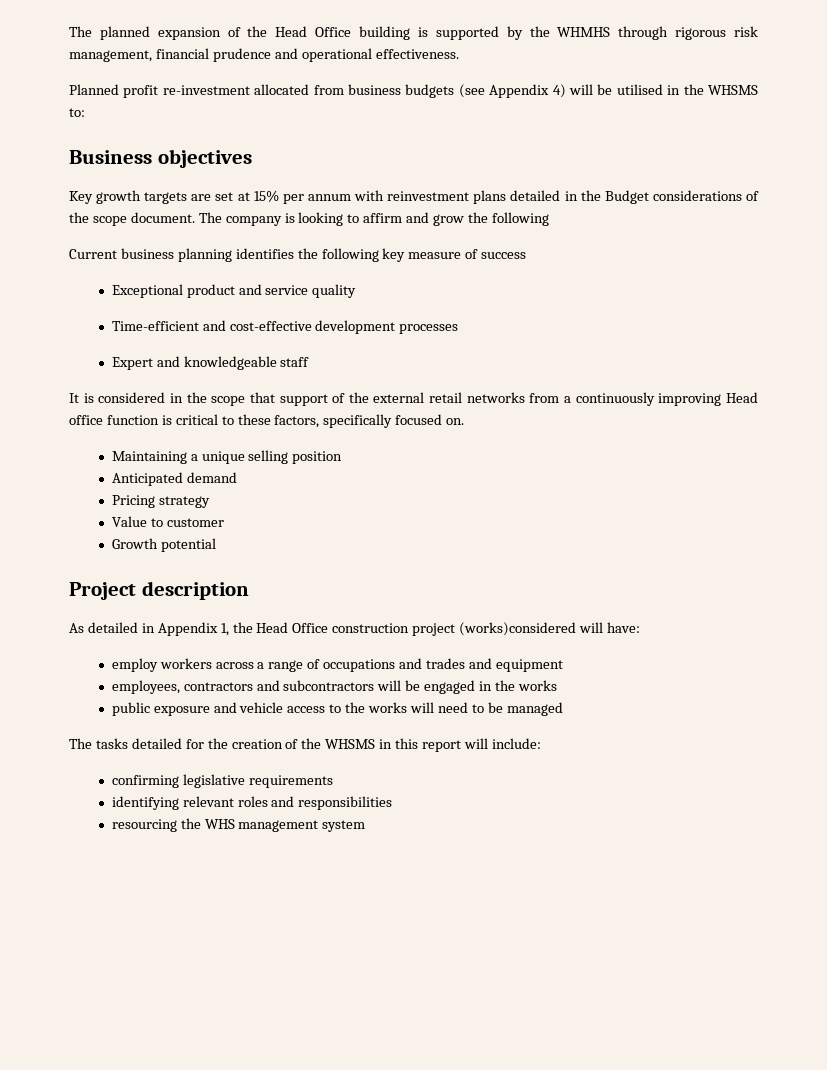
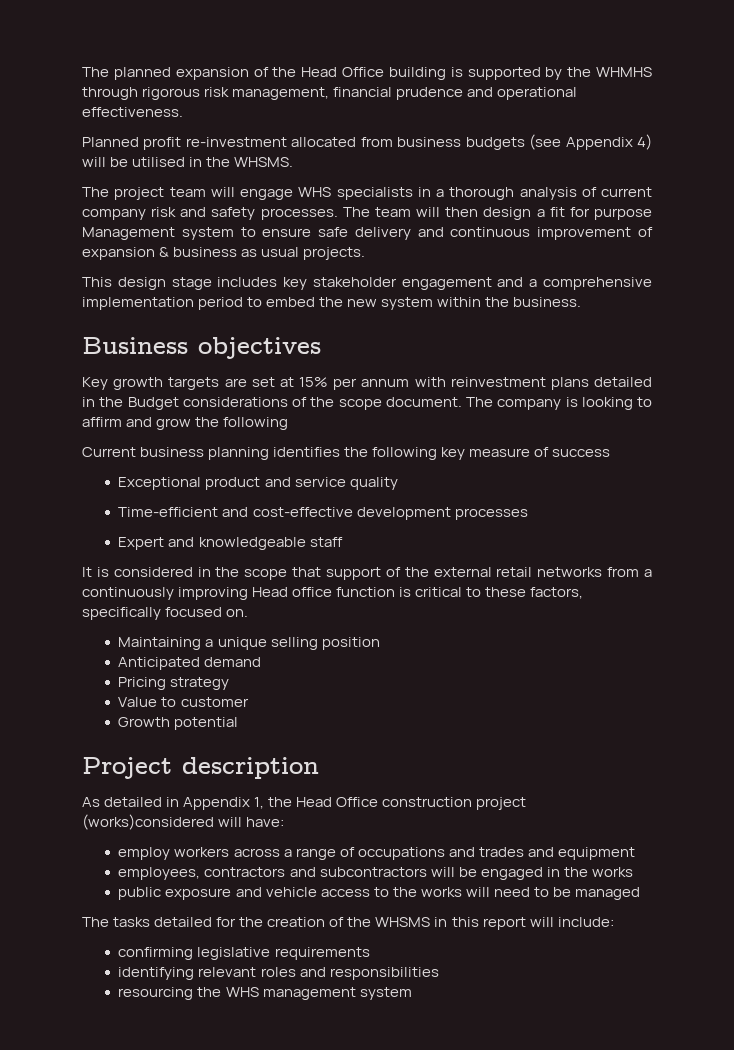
- Planned profit re-investment allocated from business budgets (see Appendix 4) will be utilised in the WHSMS to:
+ Planned profit re-investment allocated from business budgets (see Appendix 4) will be utilised in the WHSMS.
+ The project team will engage WHS specialists in a thorough analysis of current company risk and safety processes. The team will then design a fit for purpose Management system to ensure safe delivery and continuous improvement of expansion & business as usual projects.
+ This design stage includes key stakeholder engagement and a comprehensive implementation period to embed the new system within the business.

